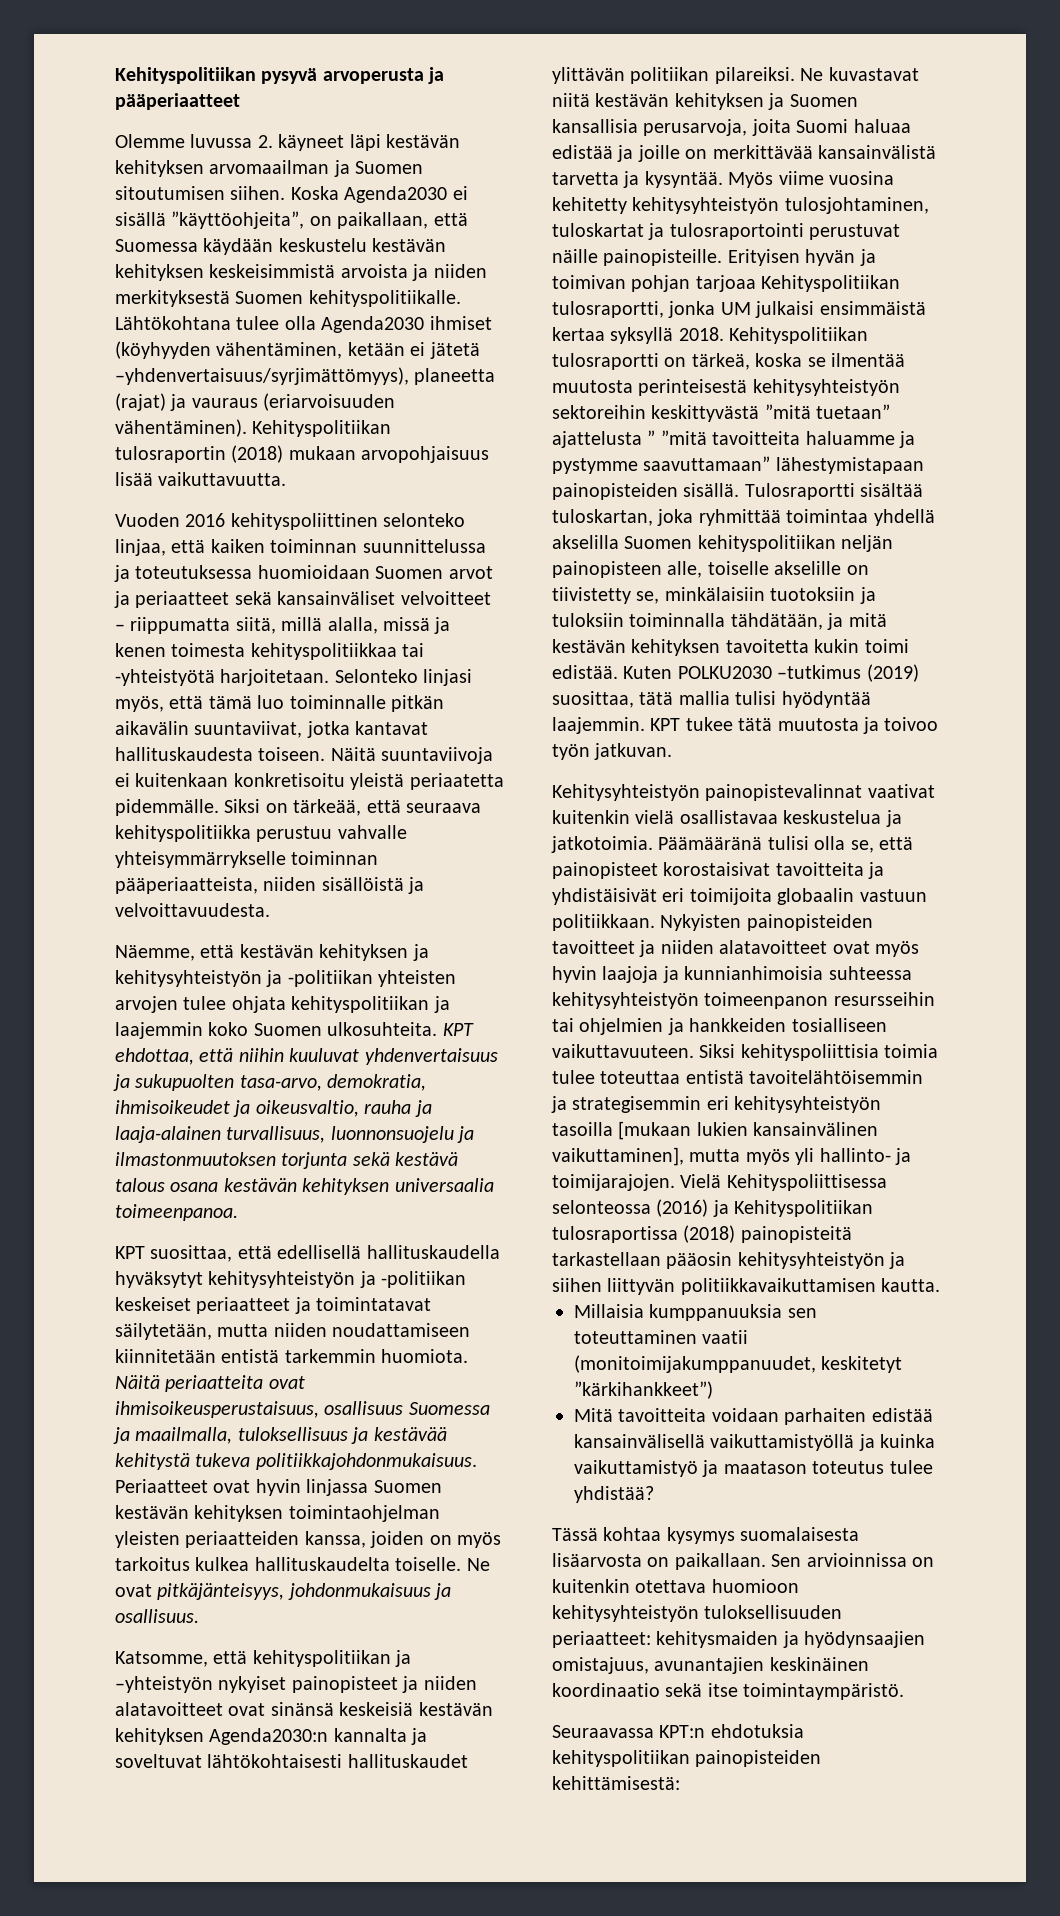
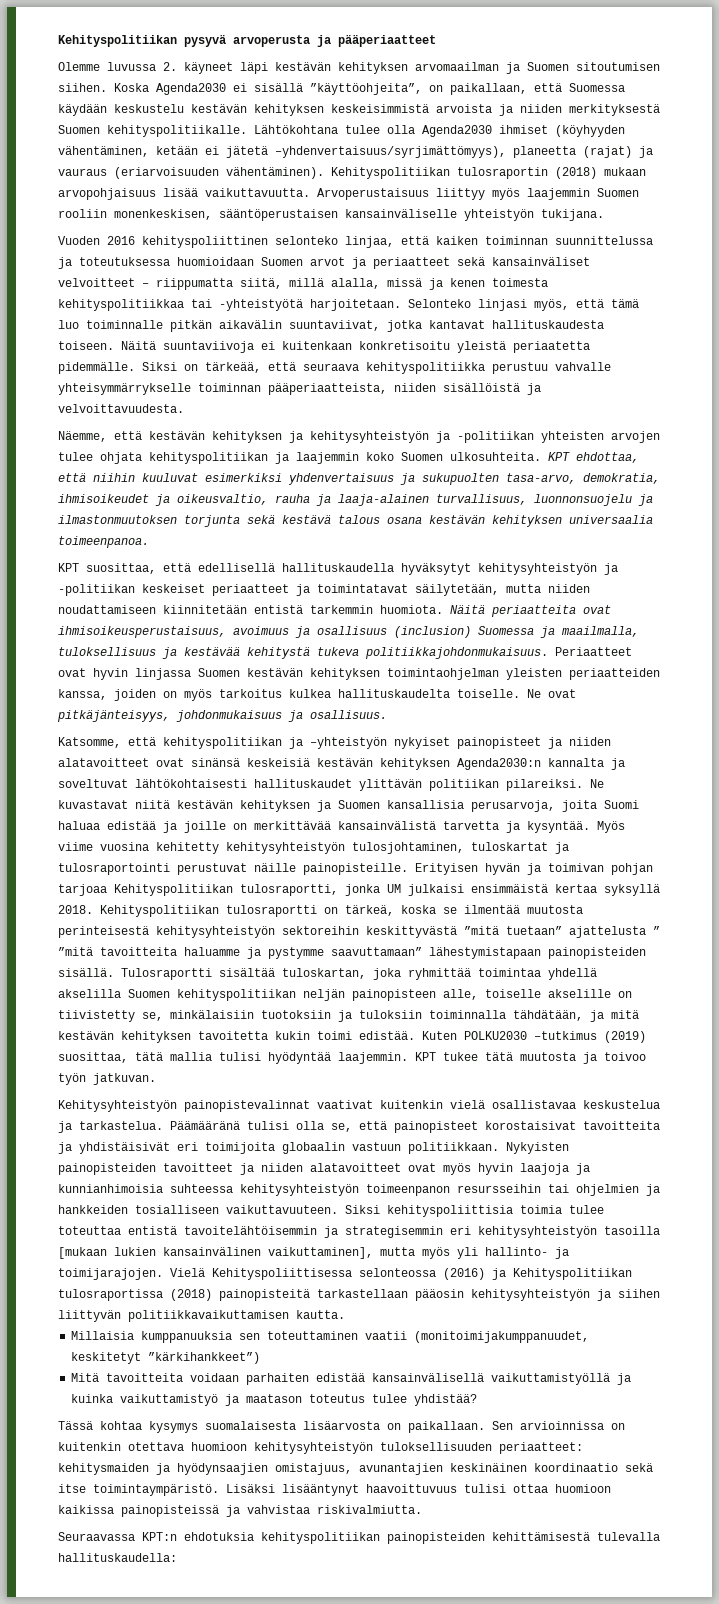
+ Arvoperustaisuus liittyy myös laajemmin Suomen rooliin monenkeskisen, sääntöperustaisen kansainväliselle yhteistyön tukijana.
- KPT ehdottaa, että niihin kuuluvat yhdenvertaisuus ja sukupuolten tasa-arvo, demokratia, ihmisoikeudet ja oikeusvaltio, rauha ja laaja-alainen turvallisuus, luonnonsuojelu ja ilmastonmuutoksen torjunta sekä kestävä talous osana kestävän kehityksen universaalia toimeenpanoa.
+ KPT ehdottaa, että niihin kuuluvat esimerkiksi yhdenvertaisuus ja sukupuolten tasa-arvo, demokratia, ihmisoikeudet ja oikeusvaltio, rauha ja laaja-alainen turvallisuus, luonnonsuojelu ja ilmastonmuutoksen torjunta sekä kestävä talous osana kestävän kehityksen universaalia toimeenpanoa.
- Näitä periaatteita ovat ihmisoikeusperustaisuus, osallisuus Suomessa ja maailmalla, tuloksellisuus ja kestävää kehitystä tukeva politiikkajohdonmukaisuus.
+ Näitä periaatteita ovat ihmisoikeusperustaisuus, avoimuus ja osallisuus (inclusion) Suomessa ja maailmalla, tuloksellisuus ja kestävää kehitystä tukeva politiikkajohdonmukaisuus.
- Kehitysyhteistyön painopistevalinnat vaativat kuitenkin vielä osallistavaa keskustelua ja jatkotoimia.
+ Kehitysyhteistyön painopistevalinnat vaativat kuitenkin vielä osallistavaa keskustelua ja tarkastelua.
+ Lisäksi lisääntynyt haavoittuvuus tulisi ottaa huomioon kaikissa painopisteissä ja vahvistaa riskivalmiutta.
- Seuraavassa KPT:n ehdotuksia kehityspolitiikan painopisteiden kehittämisestä:
+ Seuraavassa KPT:n ehdotuksia kehityspolitiikan painopisteiden kehittämisestä tulevalla hallituskaudella:

